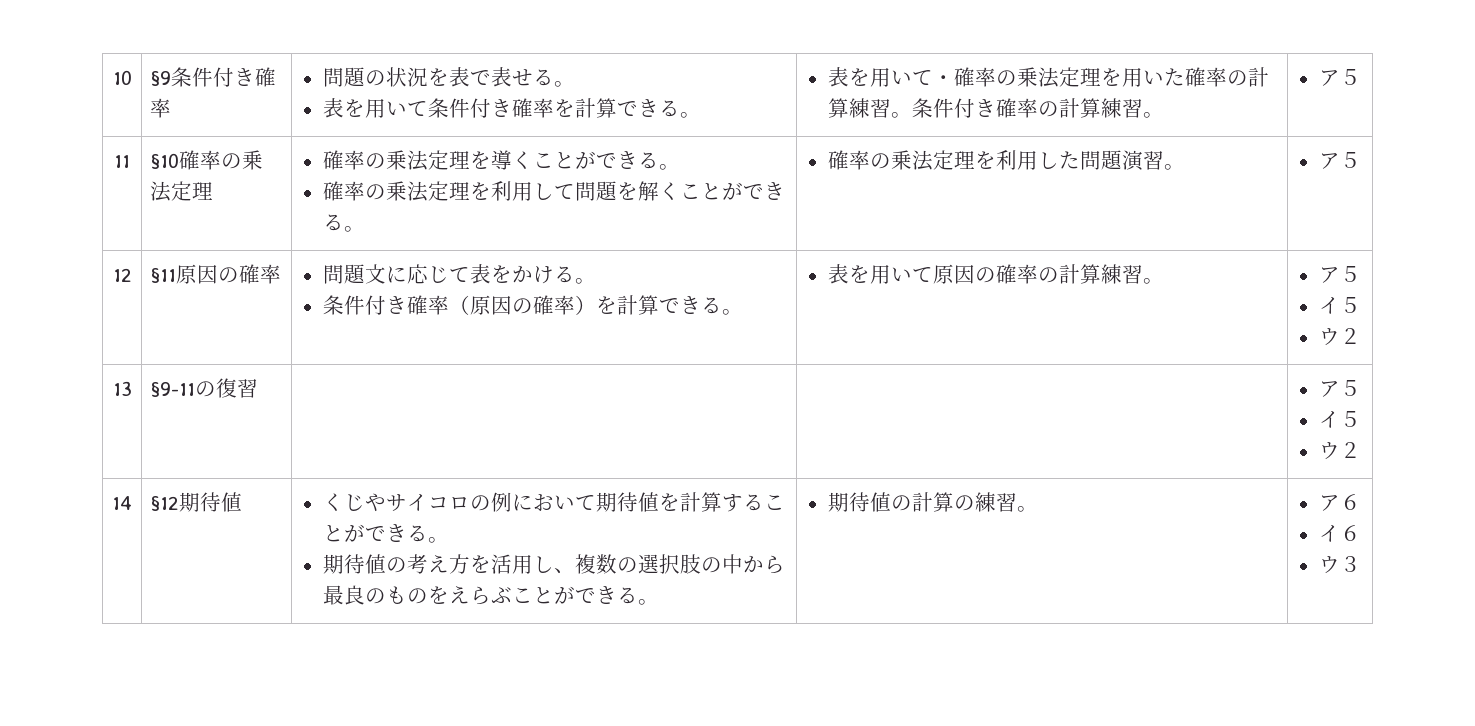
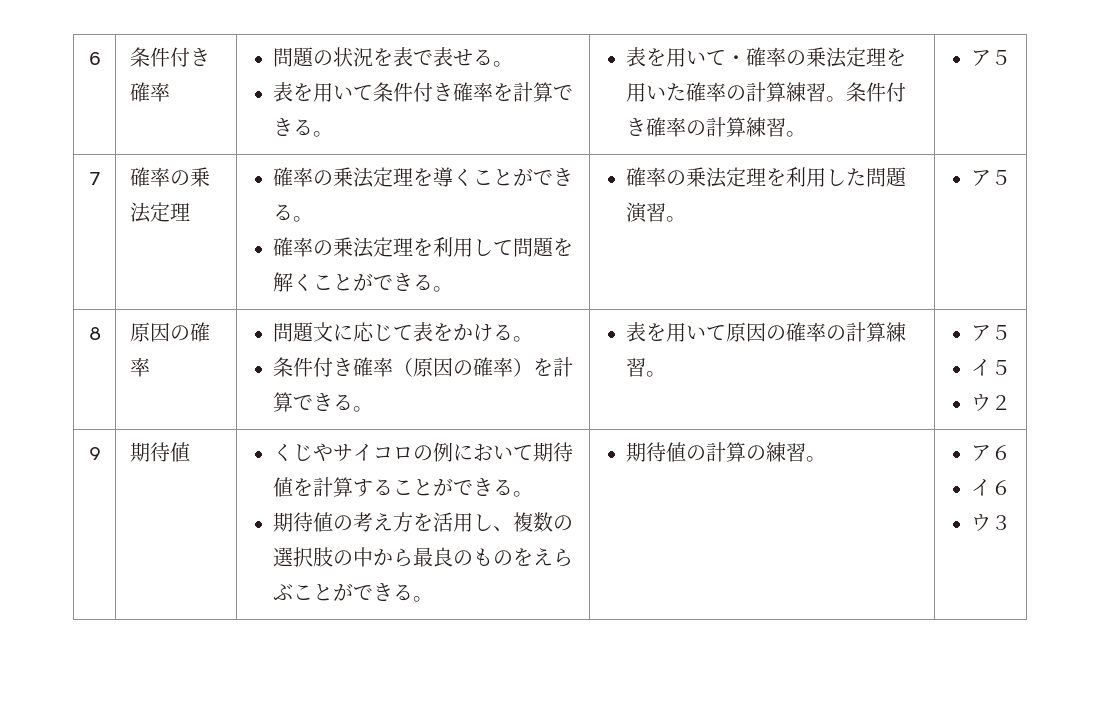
- 10 | §9条件付き確率 | 問題の状況を表で表せる。
+ 6 | 条件付き確率 | 問題の状況を表で表せる。
- 11 | §10確率の乗法定理 | 確率の乗法定理を導くことができる。
+ 7 | 確率の乗法定理 | 確率の乗法定理を導くことができる。
- 12 | §11原因の確率 | 問題文に応じて表をかける。
+ 8 | 原因の確率 | 問題文に応じて表をかける。
- 13 | §9-11の復習 | | | ア５
- イ５
- ウ２
- 14 | §12期待値
+ 9 | 期待値

